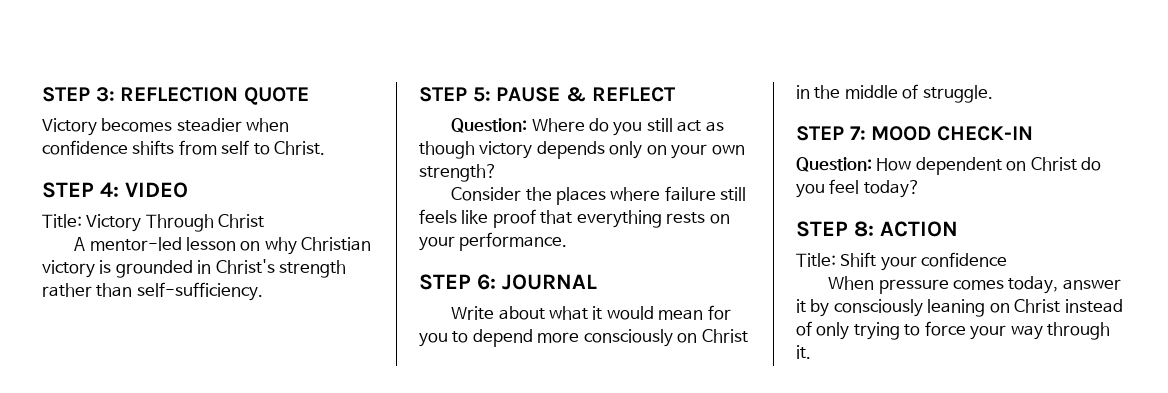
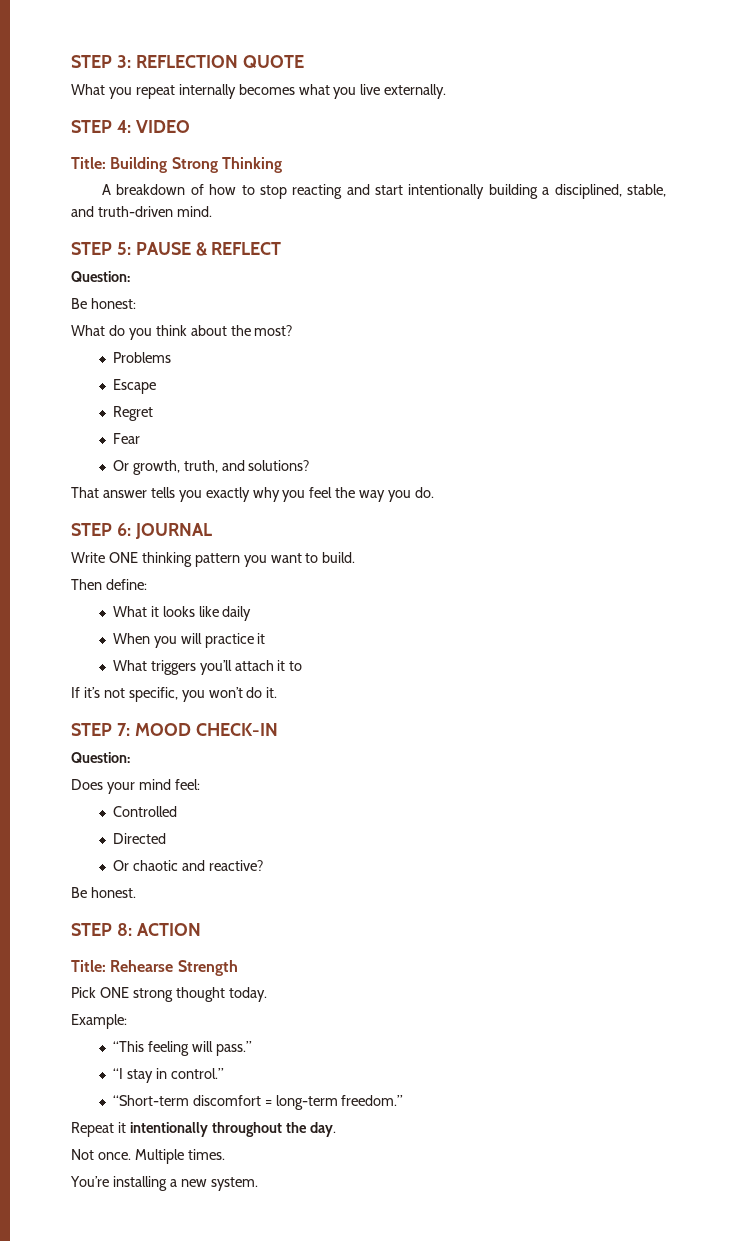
- Victory becomes steadier when confidence shifts from self to Christ.
+ What you repeat internally becomes what you live externally.
  STEP 4: VIDEO
- Title: Victory Through Christ
- A mentor-led lesson on why Christian victory is grounded in Christ's strength rather than self-sufficiency.
+ Title: Building Strong Thinking
+ A breakdown of how to stop reacting and start intentionally building a disciplined, stable, and truth-driven mind.
  STEP 5: PAUSE & REFLECT
- Question: Where do you still act as though victory depends only on your own strength?
- Consider the places where failure still feels like proof that everything rests on your performance.
+ Question:
+ Be honest:
+ What do you think about the most?
+ Problems
+ Escape
+ Regret
+ Fear
+ Or growth, truth, and solutions?
+ That answer tells you exactly why you feel the way you do.
  STEP 6: JOURNAL
- Write about what it would mean for you to depend more consciously on Christ in the middle of struggle.
+ Write ONE thinking pattern you want to build.
+ Then define:
+ What it looks like daily
+ When you will practice it
+ What triggers you’ll attach it to
+ If it’s not specific, you won’t do it.
  STEP 7: MOOD CHECK-IN
- Question: How dependent on Christ do you feel today?
+ Question:
+ Does your mind feel:
+ Controlled
+ Directed
+ Or chaotic and reactive?
+ Be honest.
  STEP 8: ACTION
- Title: Shift your confidence
- When pressure comes today, answer it by consciously leaning on Christ instead of only trying to force your way through it.
+ Title: Rehearse Strength
+ Pick ONE strong thought today.
+ Example:
+ “This feeling will pass.”
+ “I stay in control.”
+ “Short-term discomfort = long-term freedom.”
+ Repeat it intentionally throughout the day.
+ Not once. Multiple times.
+ You’re installing a new system.

